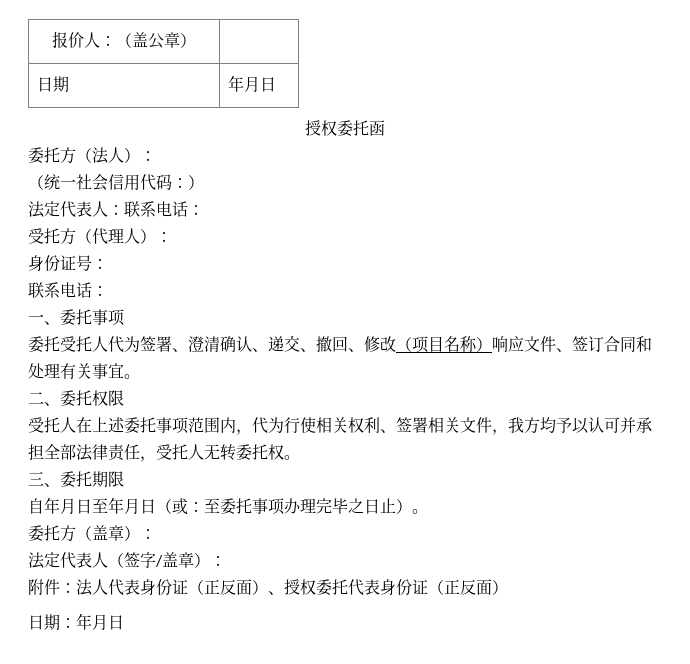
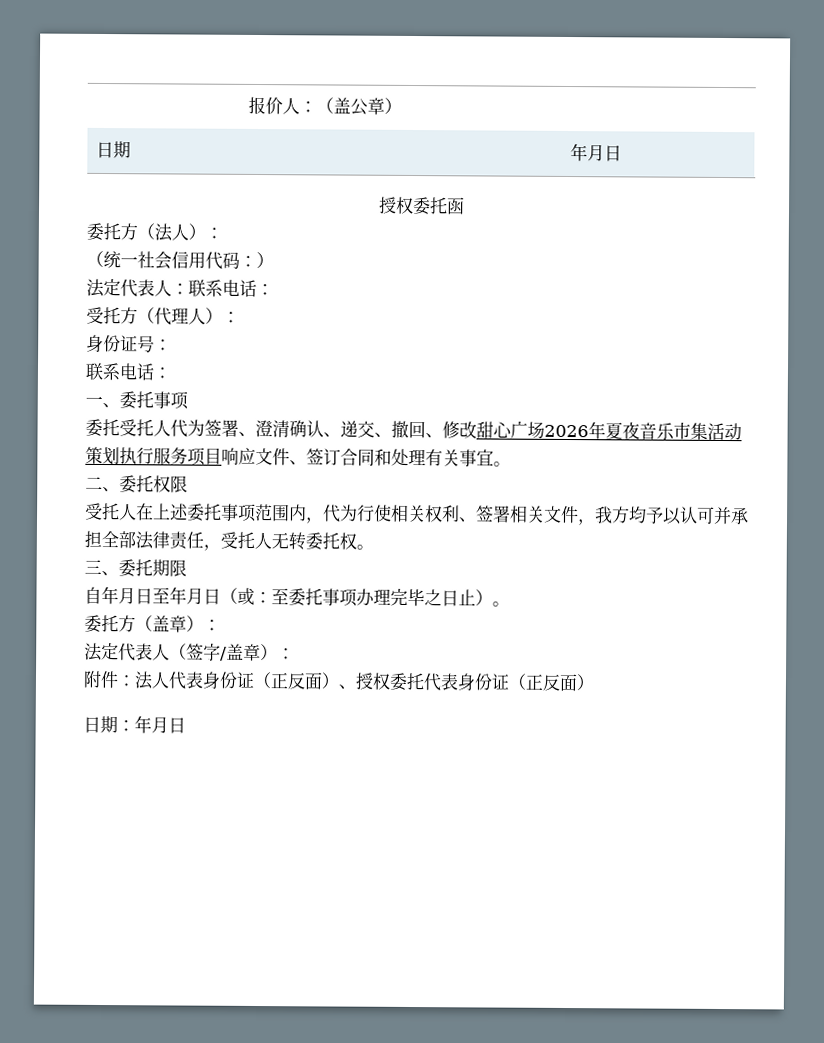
- 委托受托人代为签署、澄清确认、递交、撤回、修改（项目名称）响应文件、签订合同和处理有关事宜。
+ 委托受托人代为签署、澄清确认、递交、撤回、修改甜心广场2026年夏夜音乐市集活动策划执行服务项目响应文件、签订合同和处理有关事宜。

